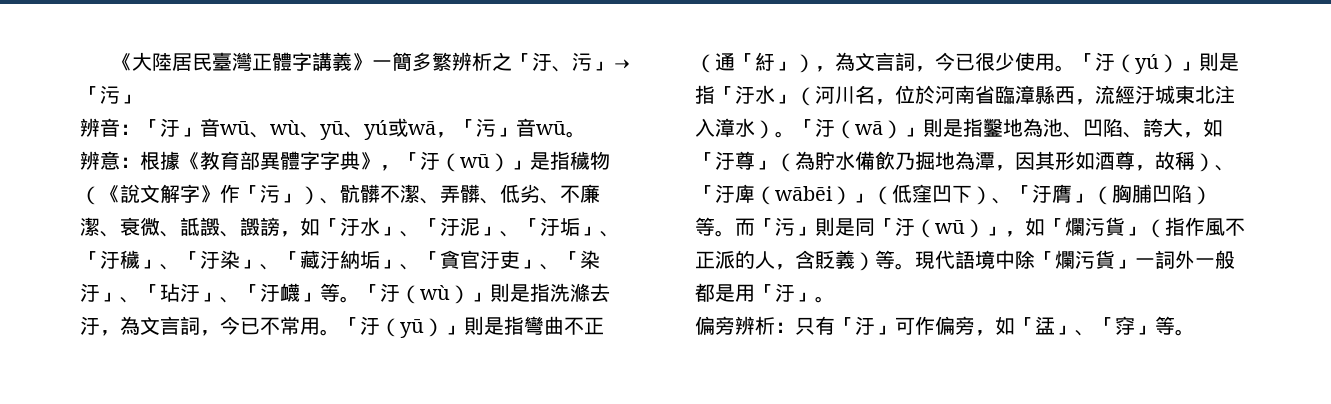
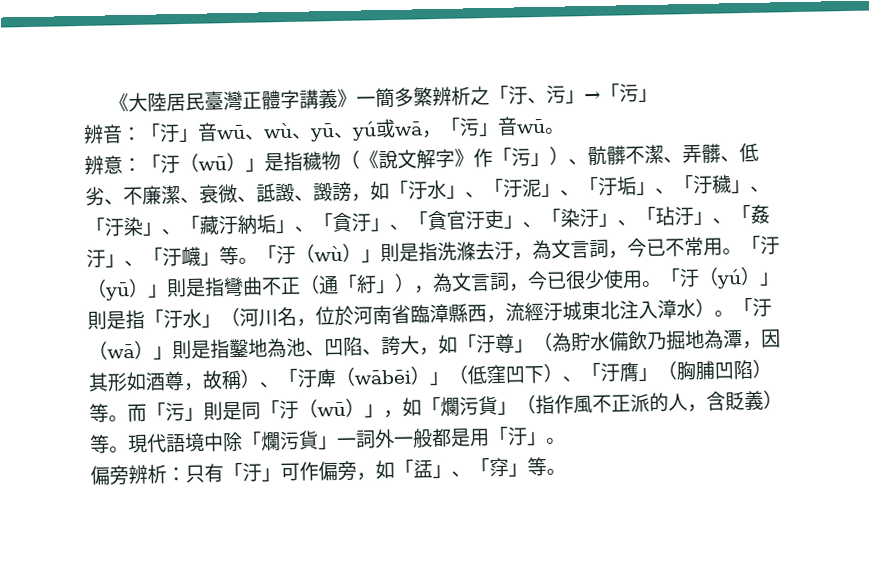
- 辨意：根據《教育部異體字字典》，「汙（wū）」是指穢物（《說文解字》作「污」）、骯髒不潔、弄髒、低劣、不廉潔、衰微、詆譭、譭謗，如「汙水」、「汙泥」、「汙垢」、「汙穢」、「汙染」、「藏汙納垢」、「貪官汙吏」、「染汙」、「玷汙」、「汙衊」等。
+ 辨意：「汙（wū）」是指穢物（《說文解字》作「污」）、骯髒不潔、弄髒、低劣、不廉潔、衰微、詆譭、譭謗，如「汙水」、「汙泥」、「汙垢」、「汙穢」、「汙染」、「藏汙納垢」、「貪汙」、「貪官汙吏」、「染汙」、「玷汙」、「姦汙」、「汙衊」等。

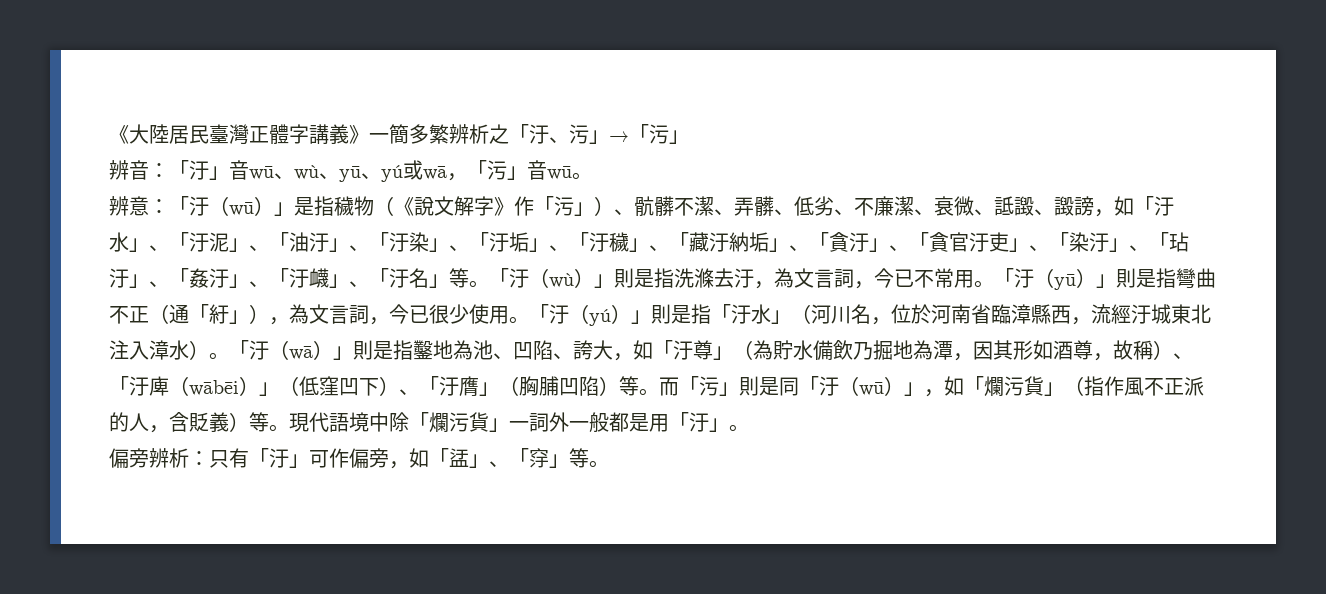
- 辨意：「汙（wū）」是指穢物（《說文解字》作「污」）、骯髒不潔、弄髒、低劣、不廉潔、衰微、詆譭、譭謗，如「汙水」、「汙泥」、「汙垢」、「汙穢」、「汙染」、「藏汙納垢」、「貪汙」、「貪官汙吏」、「染汙」、「玷汙」、「姦汙」、「汙衊」等。
+ 辨意：「汙（wū）」是指穢物（《說文解字》作「污」）、骯髒不潔、弄髒、低劣、不廉潔、衰微、詆譭、譭謗，如「汙水」、「汙泥」、「油汙」、「汙染」、「汙垢」、「汙穢」、「藏汙納垢」、「貪汙」、「貪官汙吏」、「染汙」、「玷汙」、「姦汙」、「汙衊」、「汙名」等。

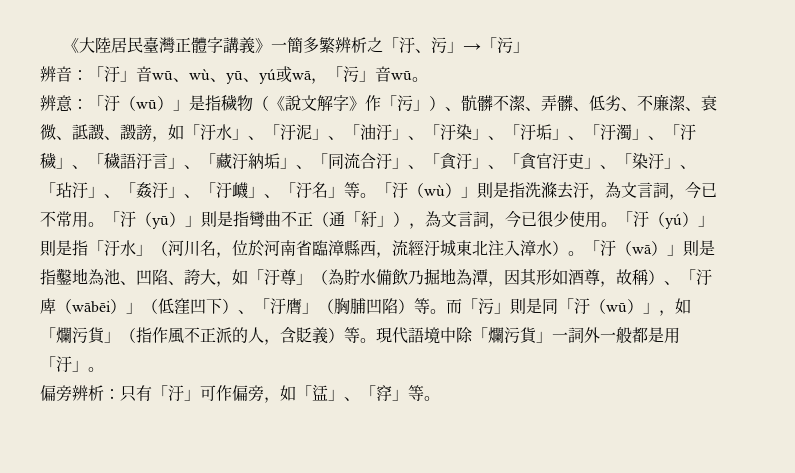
- 辨意：「汙（wū）」是指穢物（《說文解字》作「污」）、骯髒不潔、弄髒、低劣、不廉潔、衰微、詆譭、譭謗，如「汙水」、「汙泥」、「油汙」、「汙染」、「汙垢」、「汙穢」、「藏汙納垢」、「貪汙」、「貪官汙吏」、「染汙」、「玷汙」、「姦汙」、「汙衊」、「汙名」等。
+ 辨意：「汙（wū）」是指穢物（《說文解字》作「污」）、骯髒不潔、弄髒、低劣、不廉潔、衰微、詆譭、譭謗，如「汙水」、「汙泥」、「油汙」、「汙染」、「汙垢」、「汙濁」、「汙穢」、「穢語汙言」、「藏汙納垢」、「同流合汙」、「貪汙」、「貪官汙吏」、「染汙」、「玷汙」、「姦汙」、「汙衊」、「汙名」等。

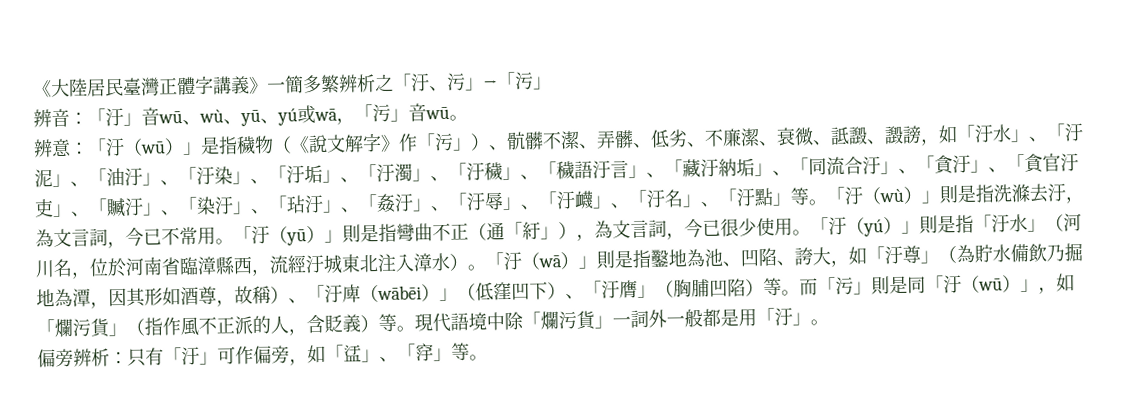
- 「汙（wū）」是指穢物（《說文解字》作「污」）、骯髒不潔、弄髒、低劣、不廉潔、衰微、詆譭、譭謗，如「汙水」、「汙泥」、「油汙」、「汙染」、「汙垢」、「汙濁」、「汙穢」、「穢語汙言」、「藏汙納垢」、「同流合汙」、「貪汙」、「貪官汙吏」、「染汙」、「玷汙」、「姦汙」、「汙衊」、「汙名」等。
+ 「汙（wū）」是指穢物（《說文解字》作「污」）、骯髒不潔、弄髒、低劣、不廉潔、衰微、詆譭、譭謗，如「汙水」、「汙泥」、「油汙」、「汙染」、「汙垢」、「汙濁」、「汙穢」、「穢語汙言」、「藏汙納垢」、「同流合汙」、「貪汙」、「貪官汙吏」、「贓汙」、「染汙」、「玷汙」、「姦汙」、「汙辱」、「汙衊」、「汙名」、「汙點」等。

